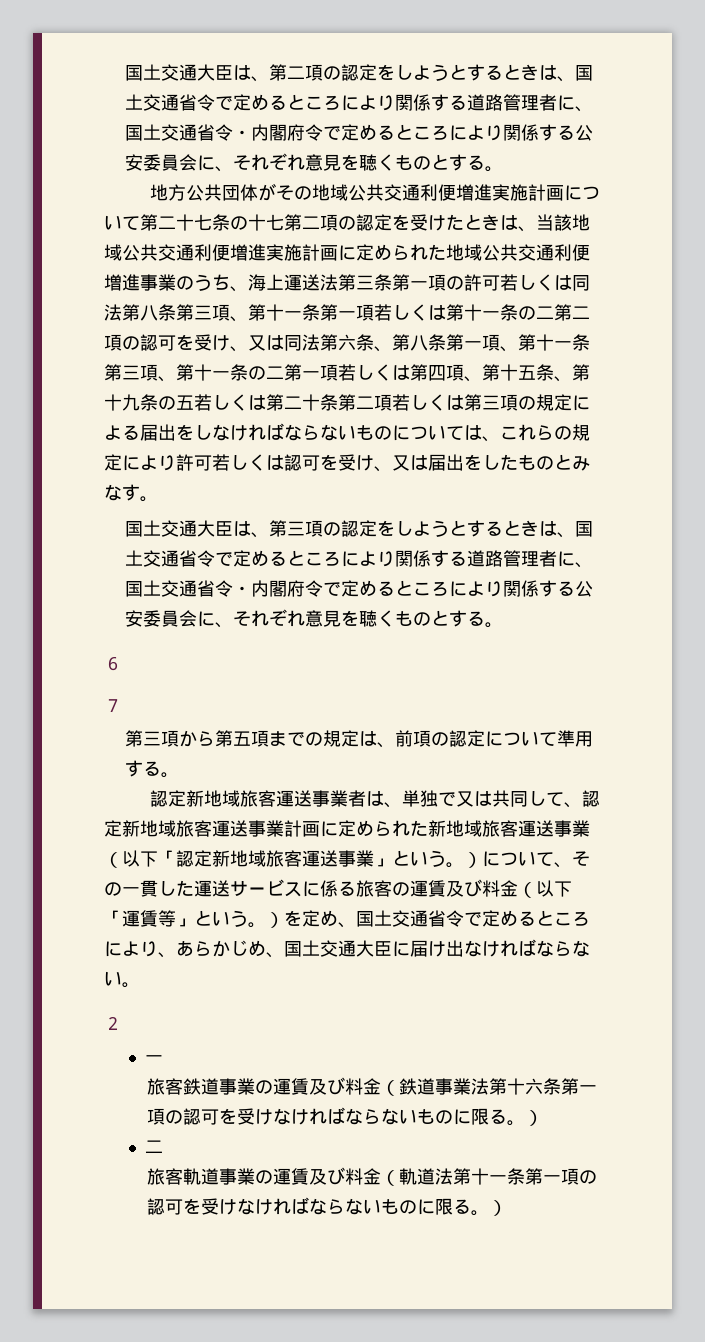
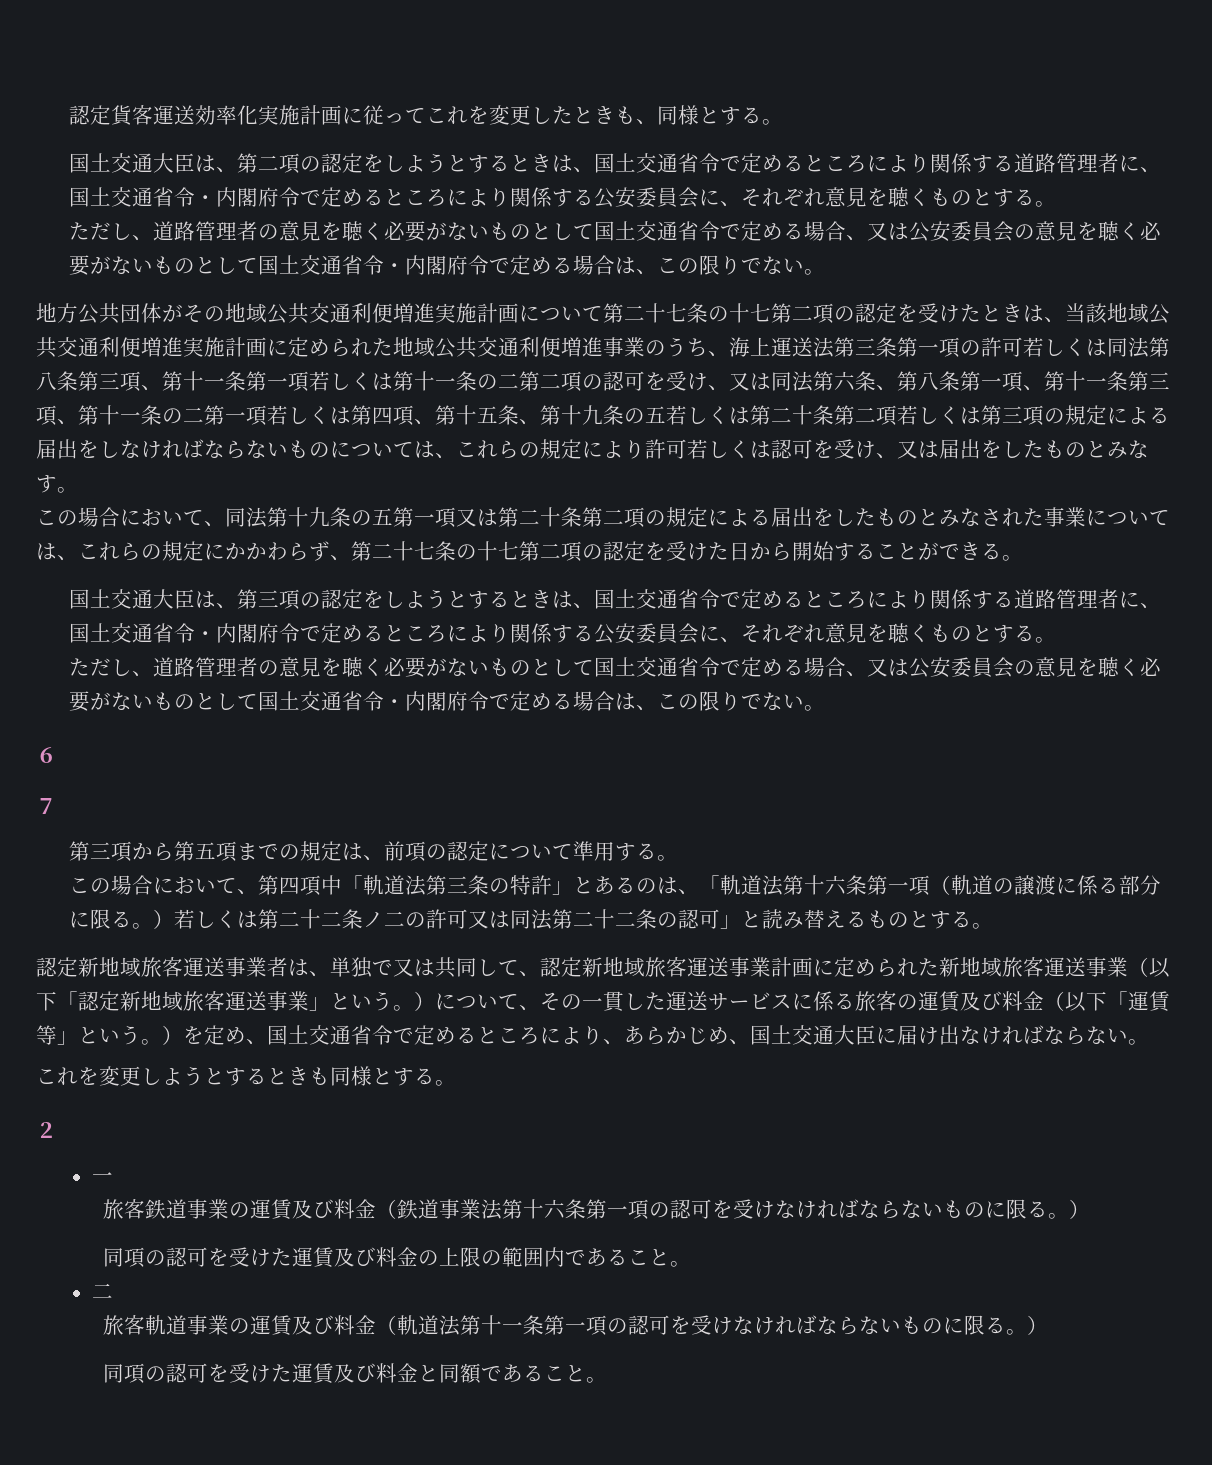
+ 認定貨客運送効率化実施計画に従ってこれを変更したときも、同様とする。
  国土交通大臣は、第二項の認定をしようとするときは、国土交通省令で定めるところにより関係する道路管理者に、国土交通省令・内閣府令で定めるところにより関係する公安委員会に、それぞれ意見を聴くものとする。
+ ただし、道路管理者の意見を聴く必要がないものとして国土交通省令で定める場合、又は公安委員会の意見を聴く必要がないものとして国土交通省令・内閣府令で定める場合は、この限りでない。
+ この場合において、同法第十九条の五第一項又は第二十条第二項の規定による届出をしたものとみなされた事業については、これらの規定にかかわらず、第二十七条の十七第二項の認定を受けた日から開始することができる。
  国土交通大臣は、第三項の認定をしようとするときは、国土交通省令で定めるところにより関係する道路管理者に、国土交通省令・内閣府令で定めるところにより関係する公安委員会に、それぞれ意見を聴くものとする。
+ ただし、道路管理者の意見を聴く必要がないものとして国土交通省令で定める場合、又は公安委員会の意見を聴く必要がないものとして国土交通省令・内閣府令で定める場合は、この限りでない。
+ この場合において、第四項中「軌道法第三条の特許」とあるのは、「軌道法第十六条第一項（軌道の譲渡に係る部分に限る。）若しくは第二十二条ノ二の許可又は同法第二十二条の認可」と読み替えるものとする。
+ これを変更しようとするときも同様とする。
+ 同項の認可を受けた運賃及び料金の上限の範囲内であること。
+ 同項の認可を受けた運賃及び料金と同額であること。

